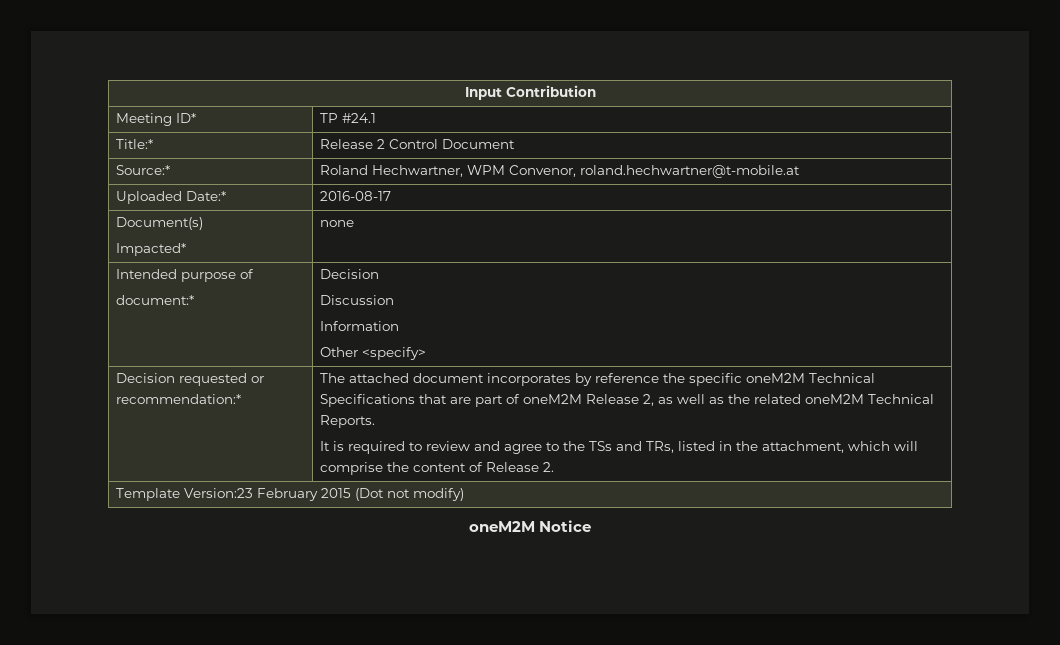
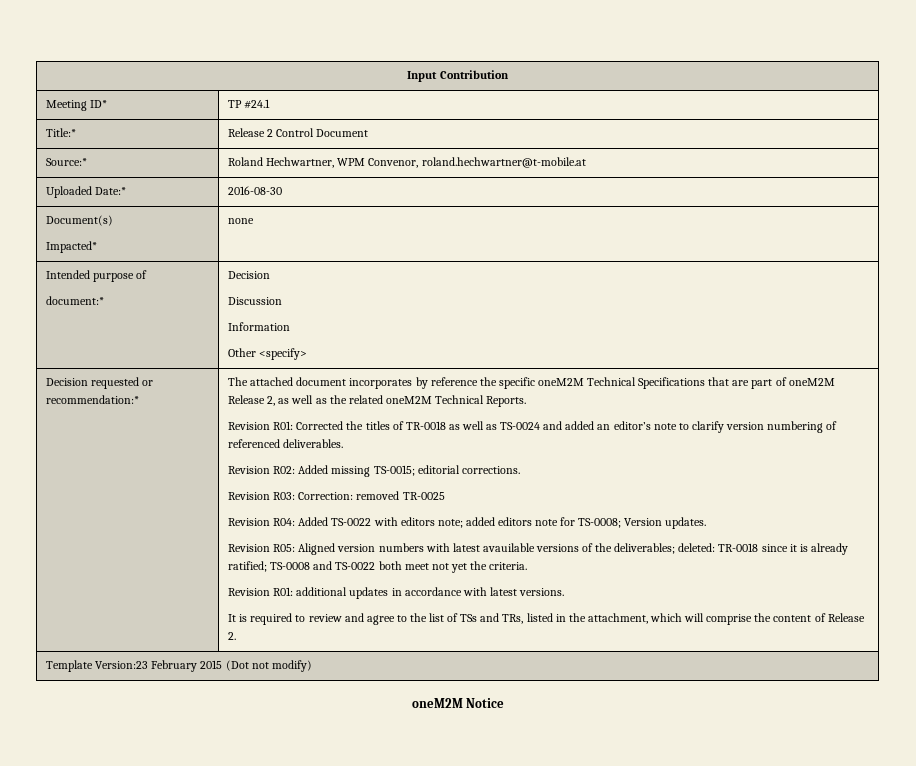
- Uploaded Date:* | 2016-08-17
+ Uploaded Date:* | 2016-08-30
+ Revision R01: Corrected the titles of TR-0018 as well as TS-0024 and added an editor’s note to clarify version numbering of referenced deliverables.
+ Revision R02: Added missing TS-0015; editorial corrections.
+ Revision R03: Correction: removed TR-0025
+ Revision R04: Added TS-0022 with editors note; added editors note for TS-0008; Version updates.
+ Revision R05: Aligned version numbers with latest avauilable versions of the deliverables; deleted: TR-0018 since it is already ratified; TS-0008 and TS-0022 both meet not yet the criteria.
+ Revision R01: additional updates in accordance with latest versions.
- It is required to review and agree to the TSs and TRs, listed in the attachment, which will comprise the content of Release 2.
+ It is required to review and agree to the list of TSs and TRs, listed in the attachment, which will comprise the content of Release 2.

